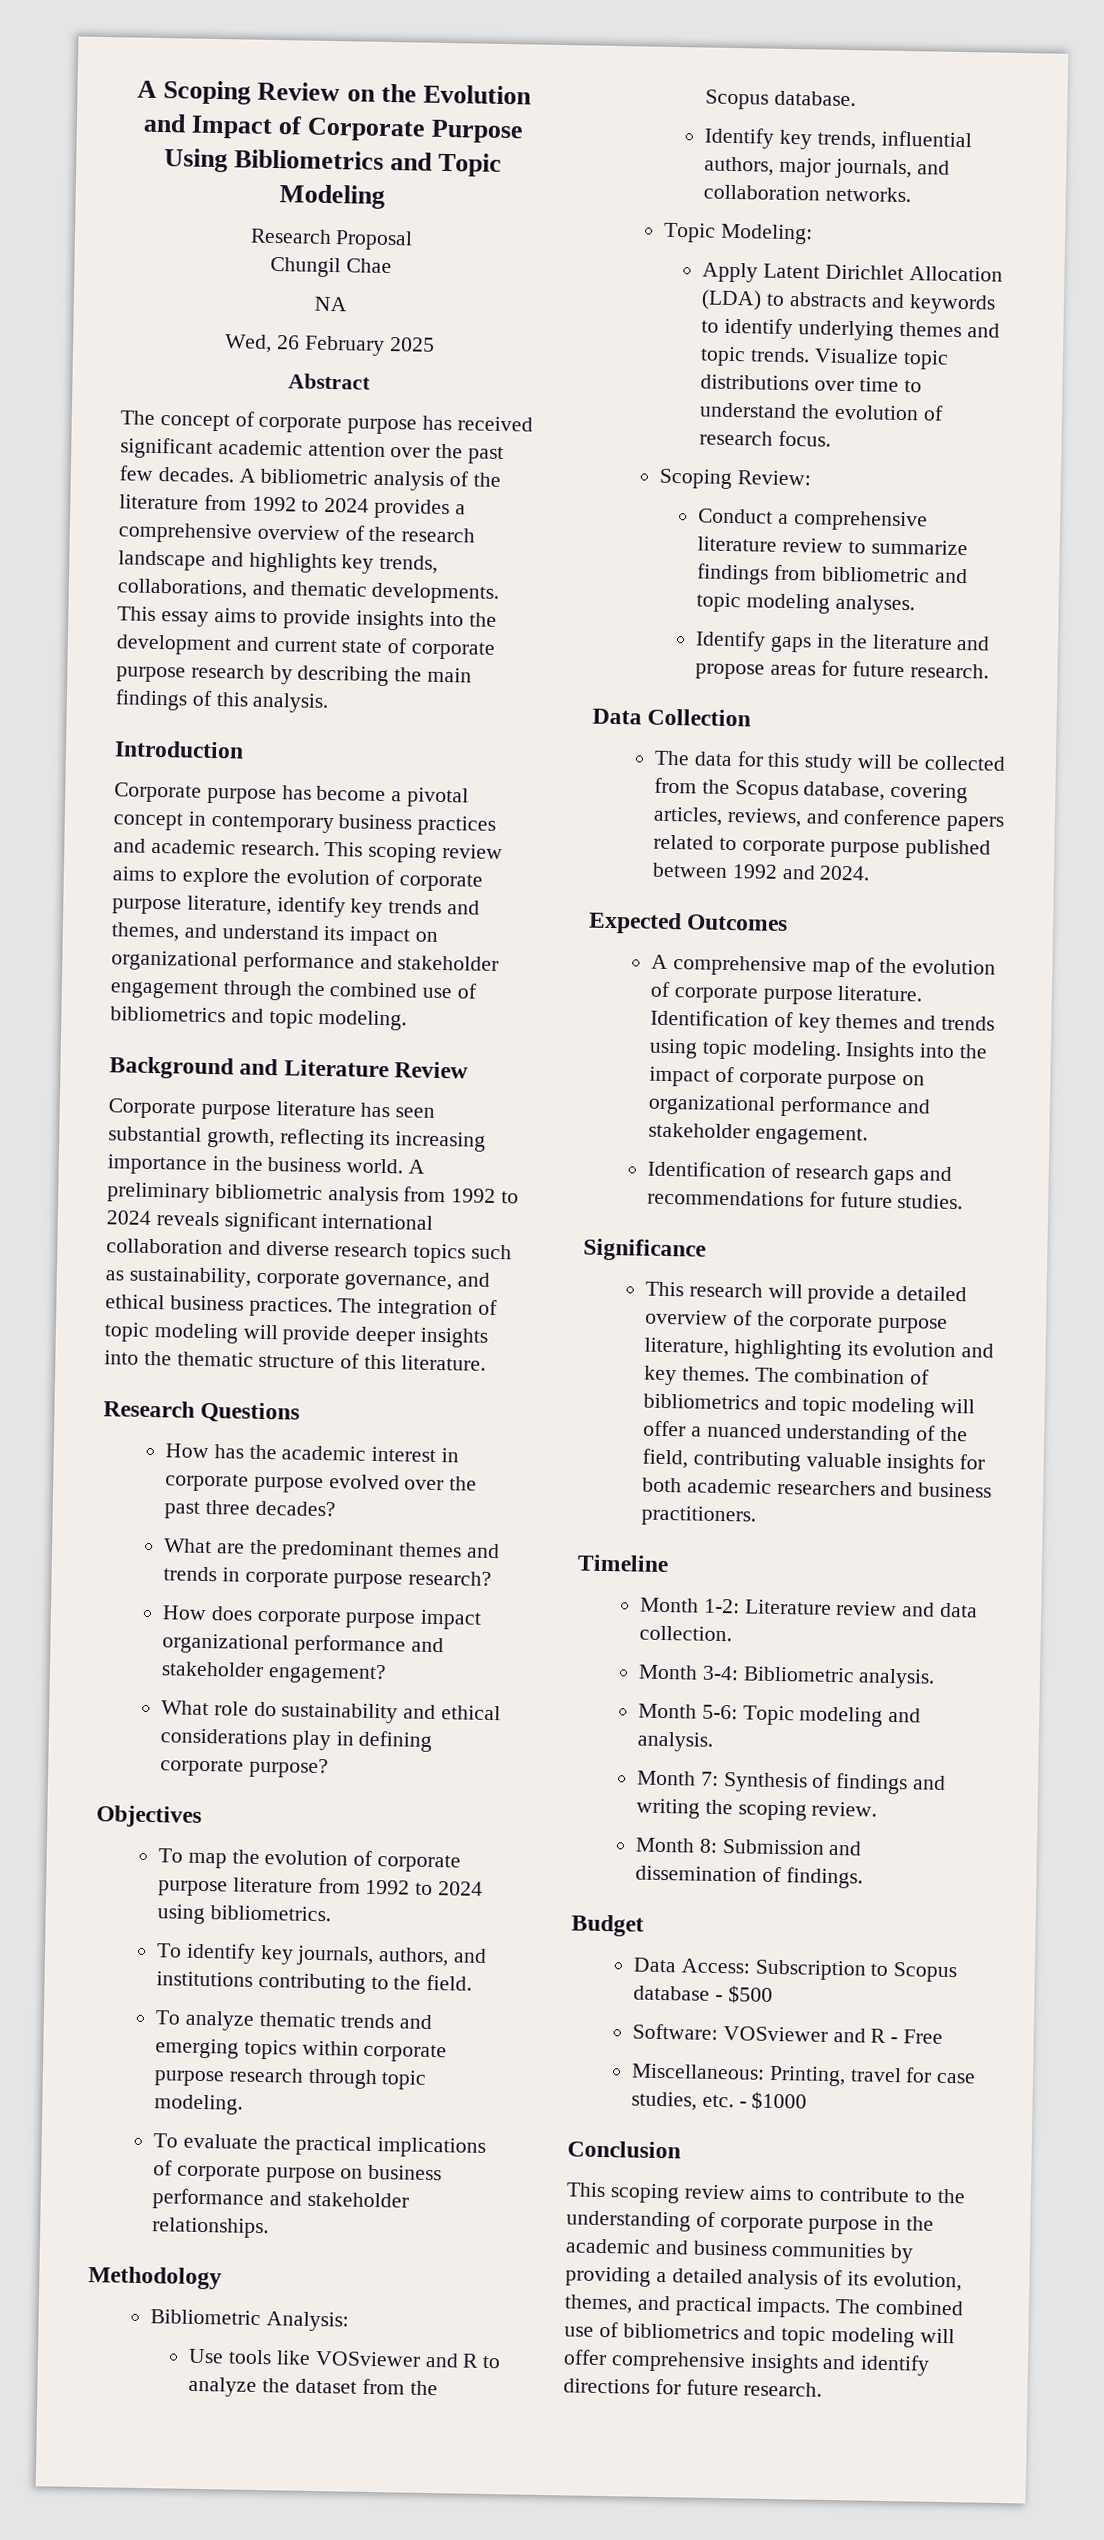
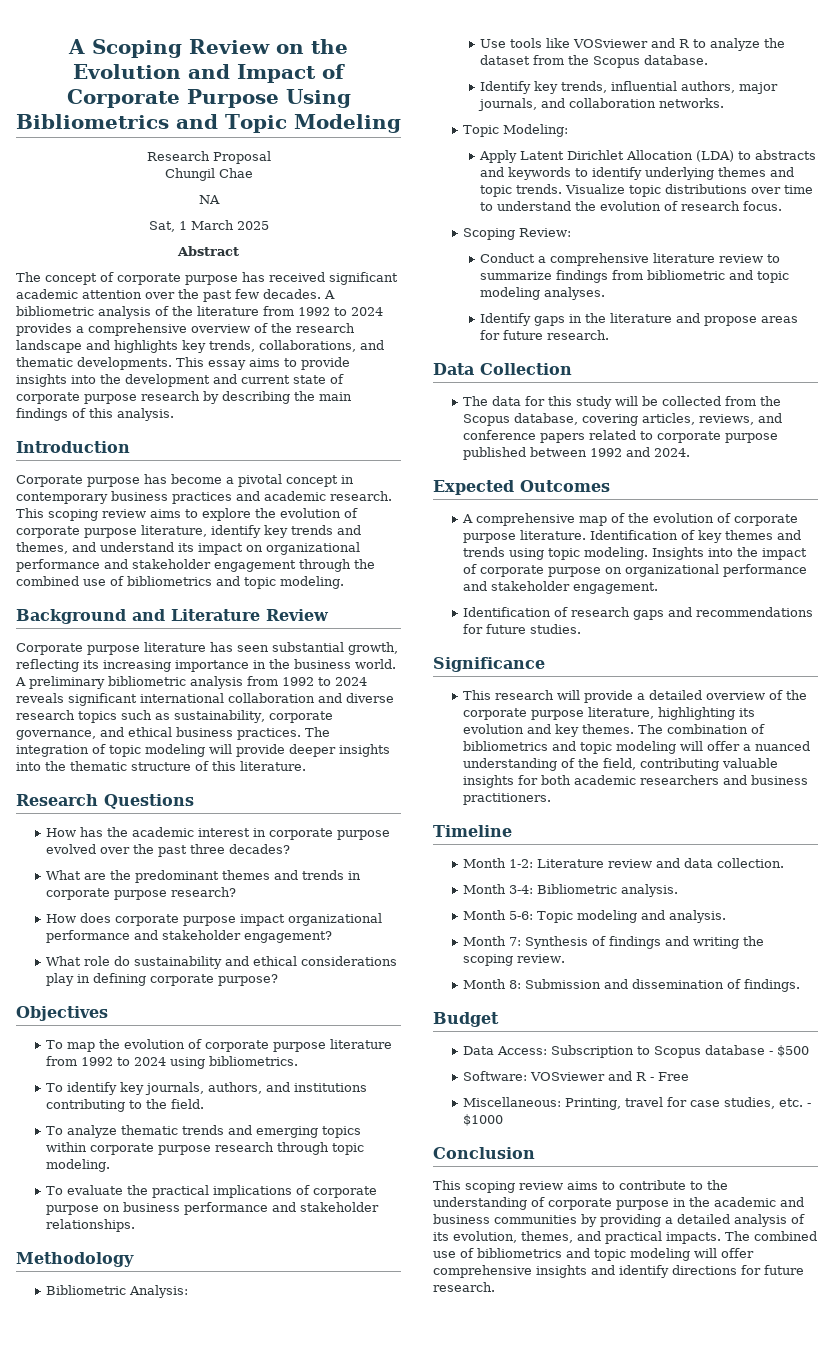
- Wed, 26 February 2025
+ Sat, 1 March 2025

